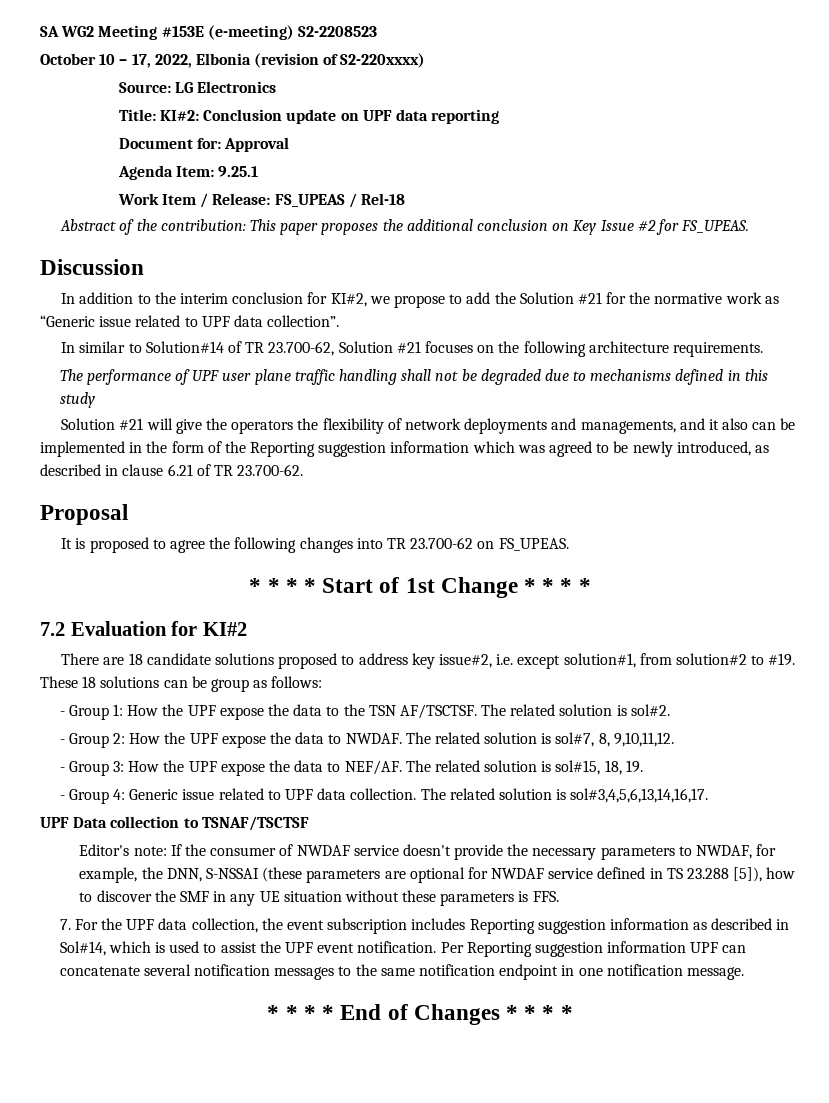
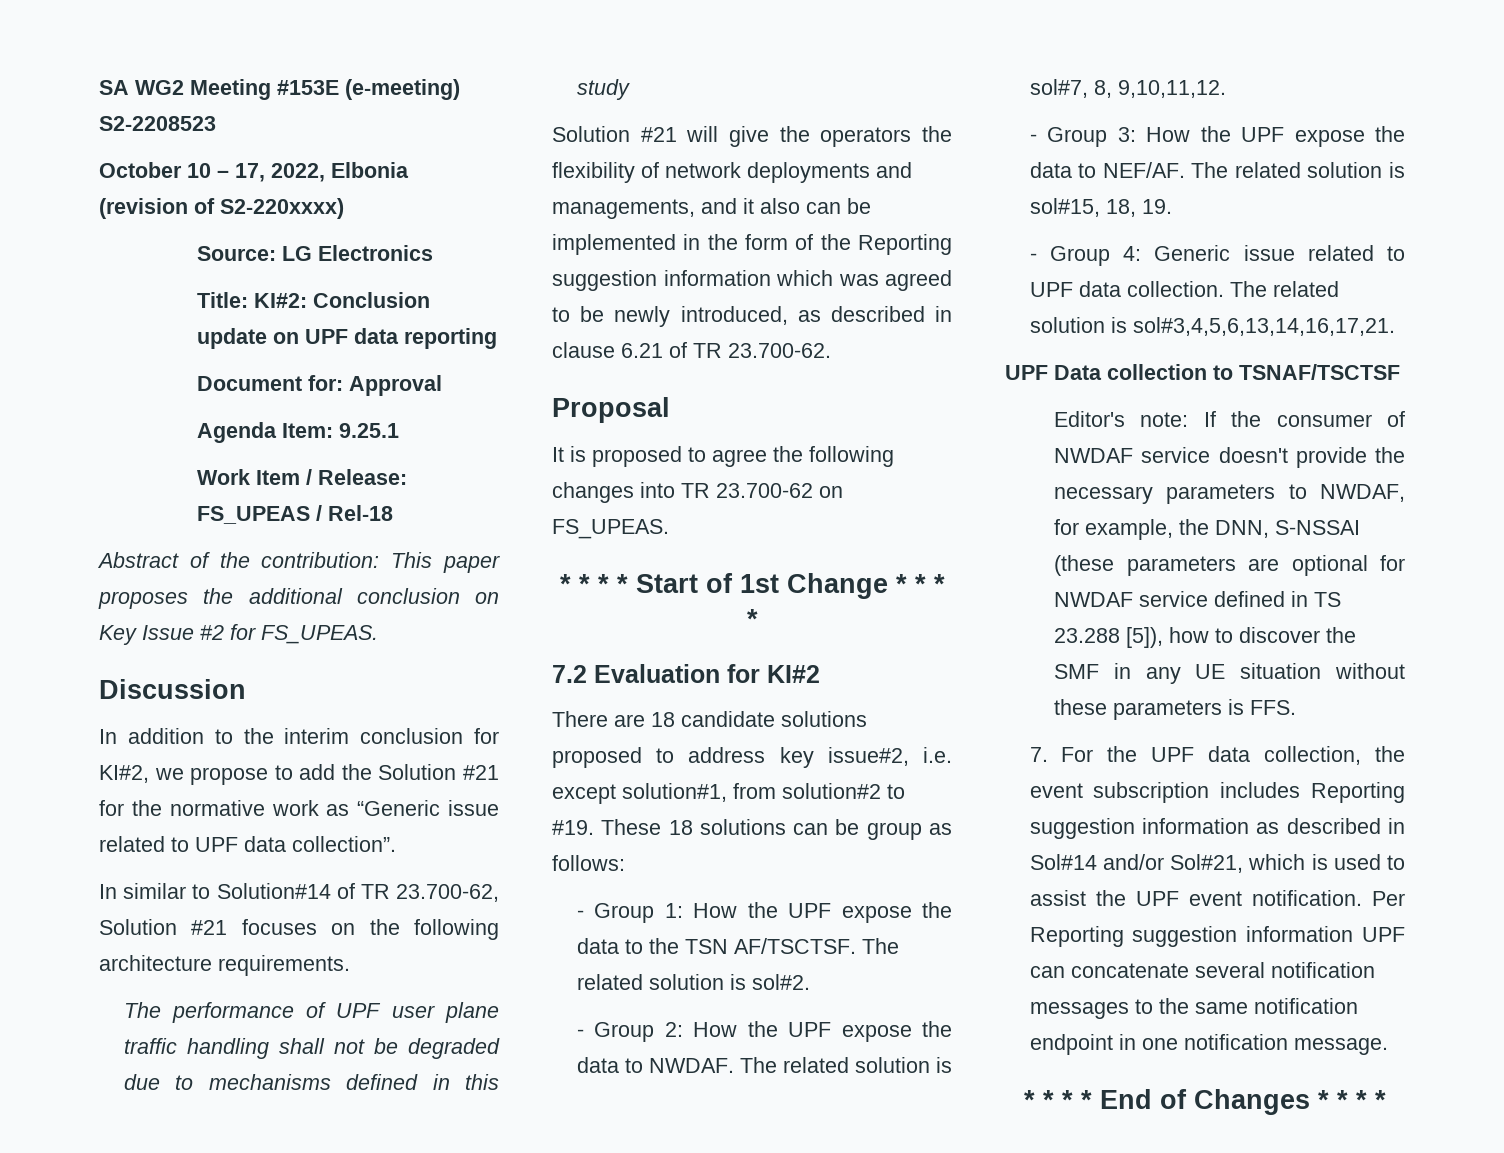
- The related solution is sol#3,4,5,6,13,14,16,17.
+ The related solution is sol#3,4,5,6,13,14,16,17,21.
- 7. For the UPF data collection, the event subscription includes Reporting suggestion information as described in Sol#14, which is used to assist the UPF event notification.
+ 7. For the UPF data collection, the event subscription includes Reporting suggestion information as described in Sol#14 and/or Sol#21, which is used to assist the UPF event notification.

